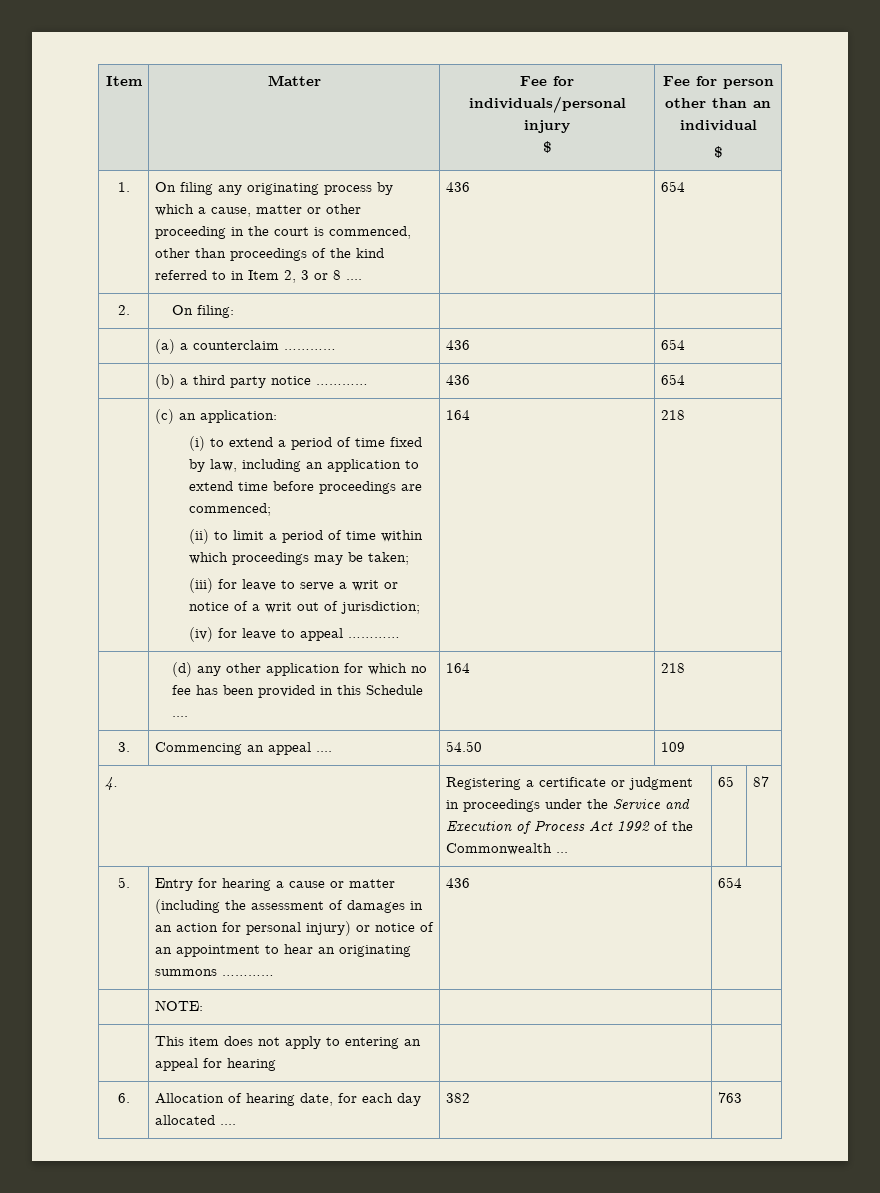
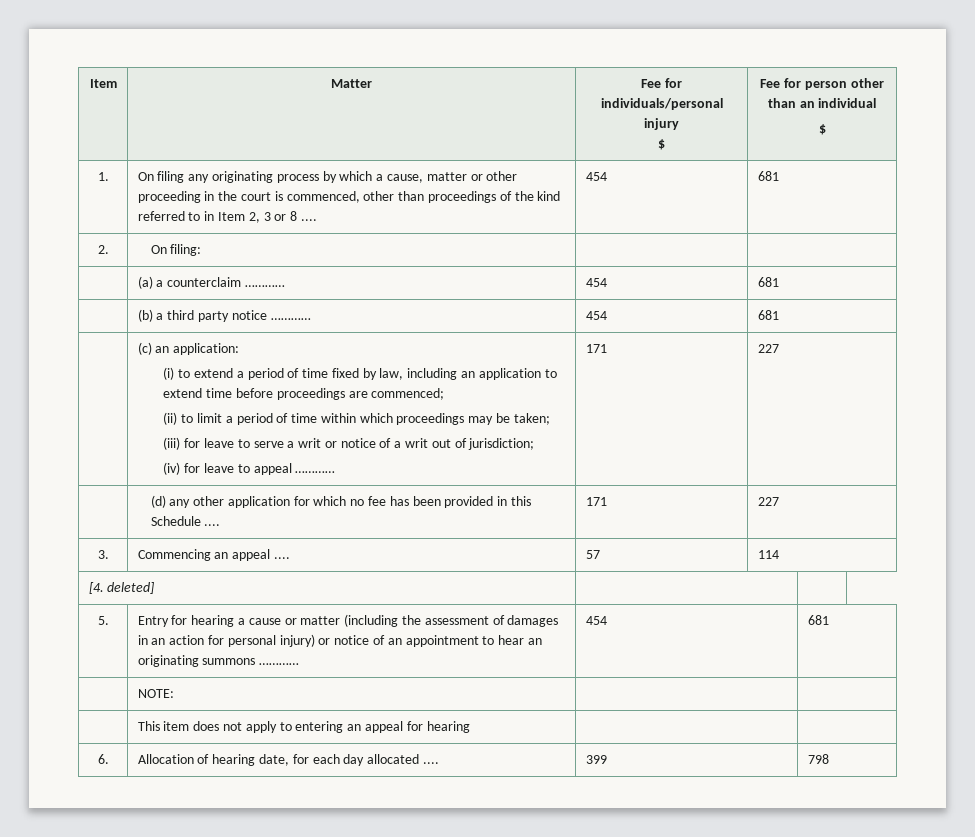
- 1. | On filing any originating process by which a cause, matter or other proceeding in the court is commenced, other than proceedings of the kind referred to in Item 2, 3 or 8 .... | 436 | 654
+ 1. | On filing any originating process by which a cause, matter or other proceeding in the court is commenced, other than proceedings of the kind referred to in Item 2, 3 or 8 .... | 454 | 681
- | (a) a counterclaim ………… | 436 | 654
+ | (a) a counterclaim ………… | 454 | 681
- | (b) a third party notice ………… | 436 | 654
+ | (b) a third party notice ………… | 454 | 681
- (iv) for leave to appeal ………… | 164 | 218
+ (iv) for leave to appeal ………… | 171 | 227
- | (d) any other application for which no fee has been provided in this Schedule .... | 164 | 218
+ | (d) any other application for which no fee has been provided in this Schedule .... | 171 | 227
- 3. | Commencing an appeal .... | 54.50 | 109
- 4. | Registering a certificate or judgment in proceedings under the Service and Execution of Process Act 1992 of the Commonwealth ... | 65 | 87
+ 3. | Commencing an appeal .... | 57 | 114
+ [4. deleted] | |
- 5. | Entry for hearing a cause or matter (including the assessment of damages in an action for personal injury) or notice of an appointment to hear an originating summons ………… | 436 | 654
+ 5. | Entry for hearing a cause or matter (including the assessment of damages in an action for personal injury) or notice of an appointment to hear an originating summons ………… | 454 | 681
- 6. | Allocation of hearing date, for each day allocated .... | 382 | 763
+ 6. | Allocation of hearing date, for each day allocated .... | 399 | 798

